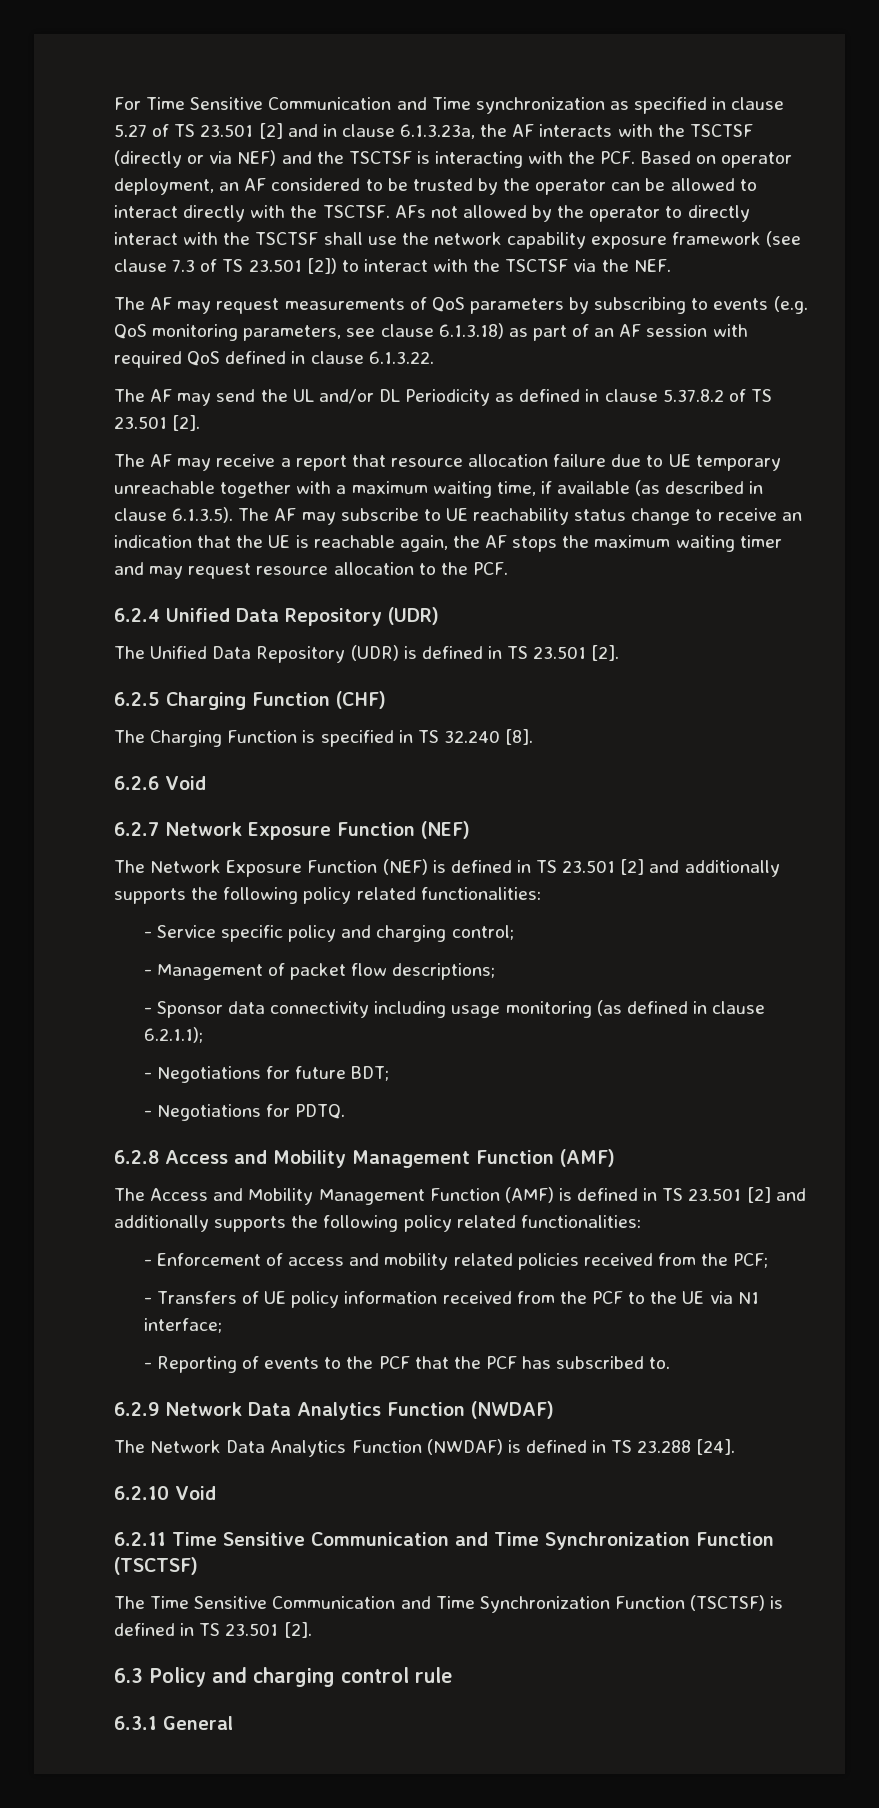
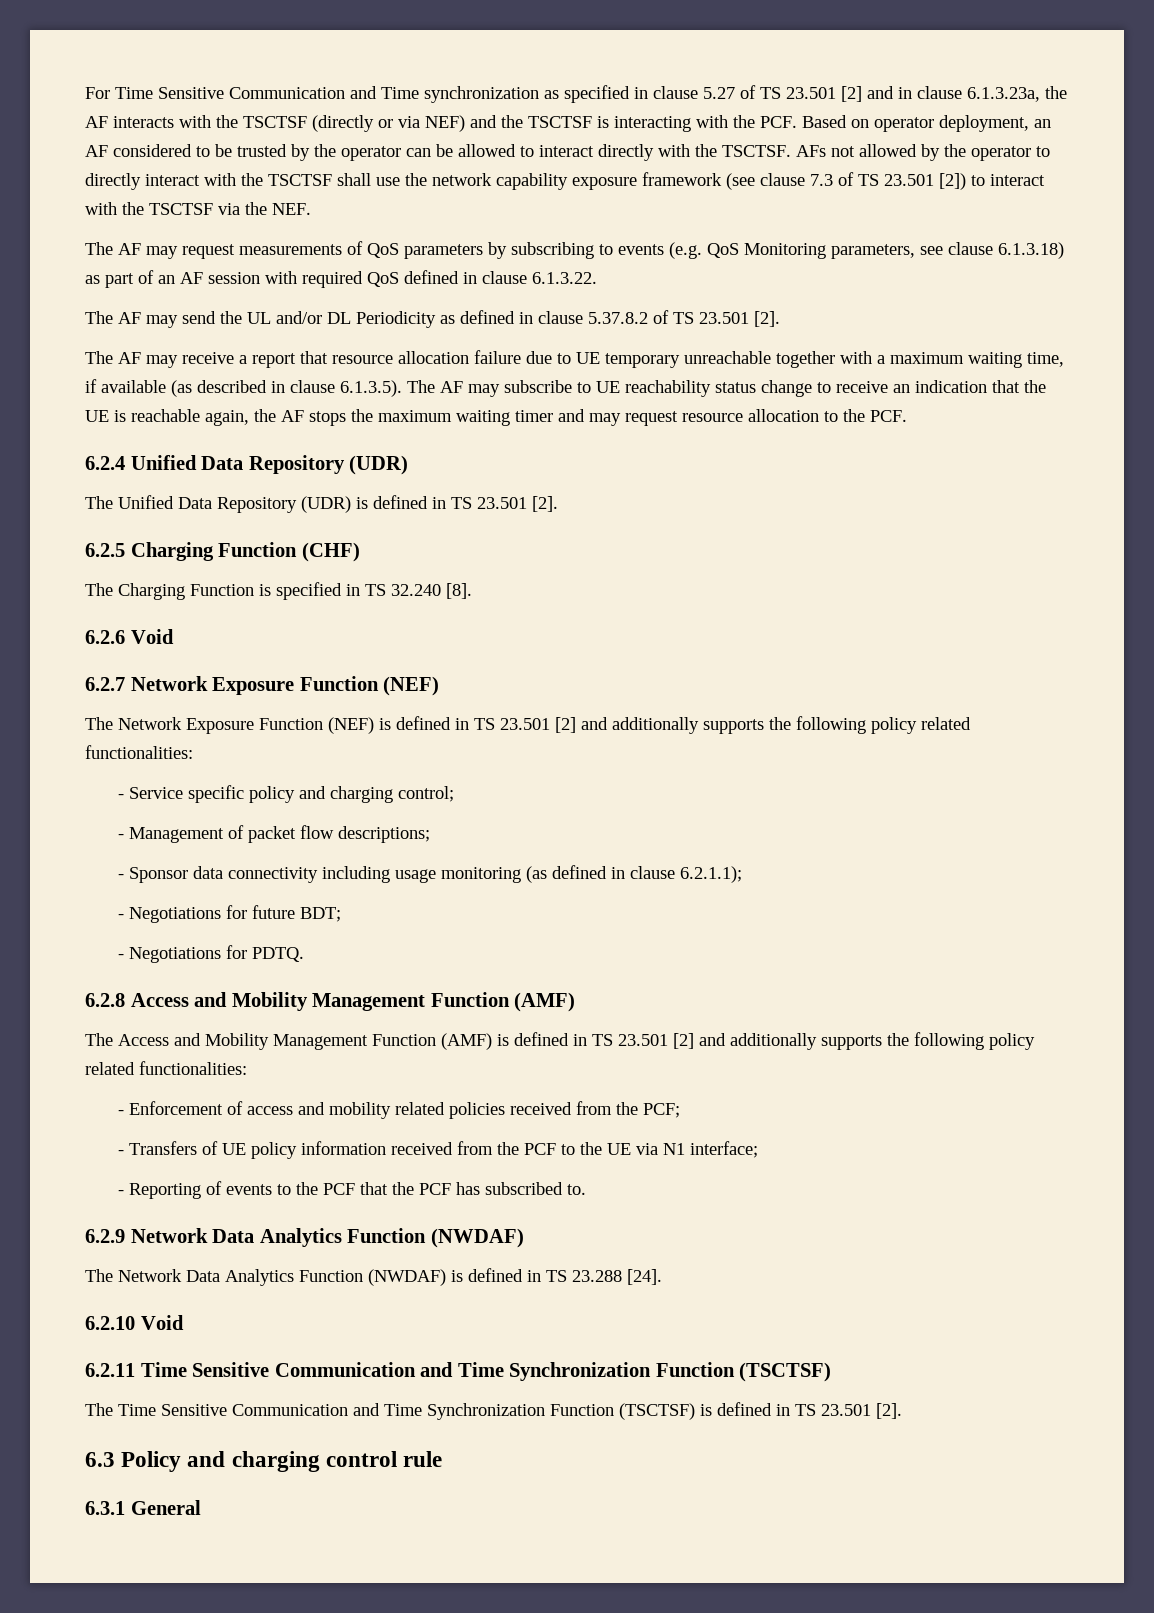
- The AF may request measurements of QoS parameters by subscribing to events (e.g. QoS monitoring parameters, see clause 6.1.3.18) as part of an AF session with required QoS defined in clause 6.1.3.22.
+ The AF may request measurements of QoS parameters by subscribing to events (e.g. QoS Monitoring parameters, see clause 6.1.3.18) as part of an AF session with required QoS defined in clause 6.1.3.22.

